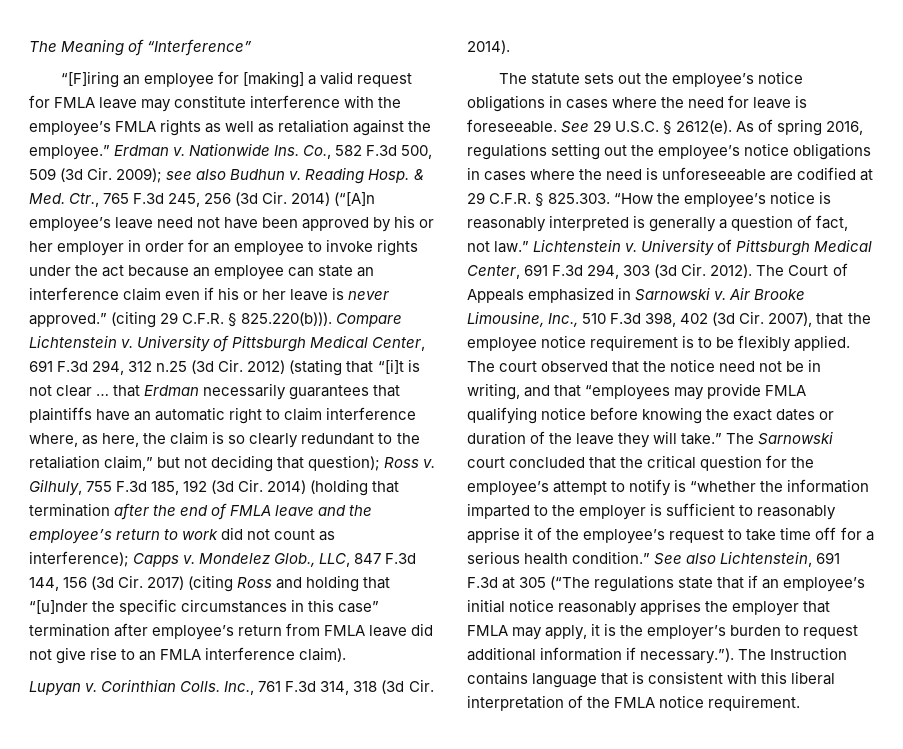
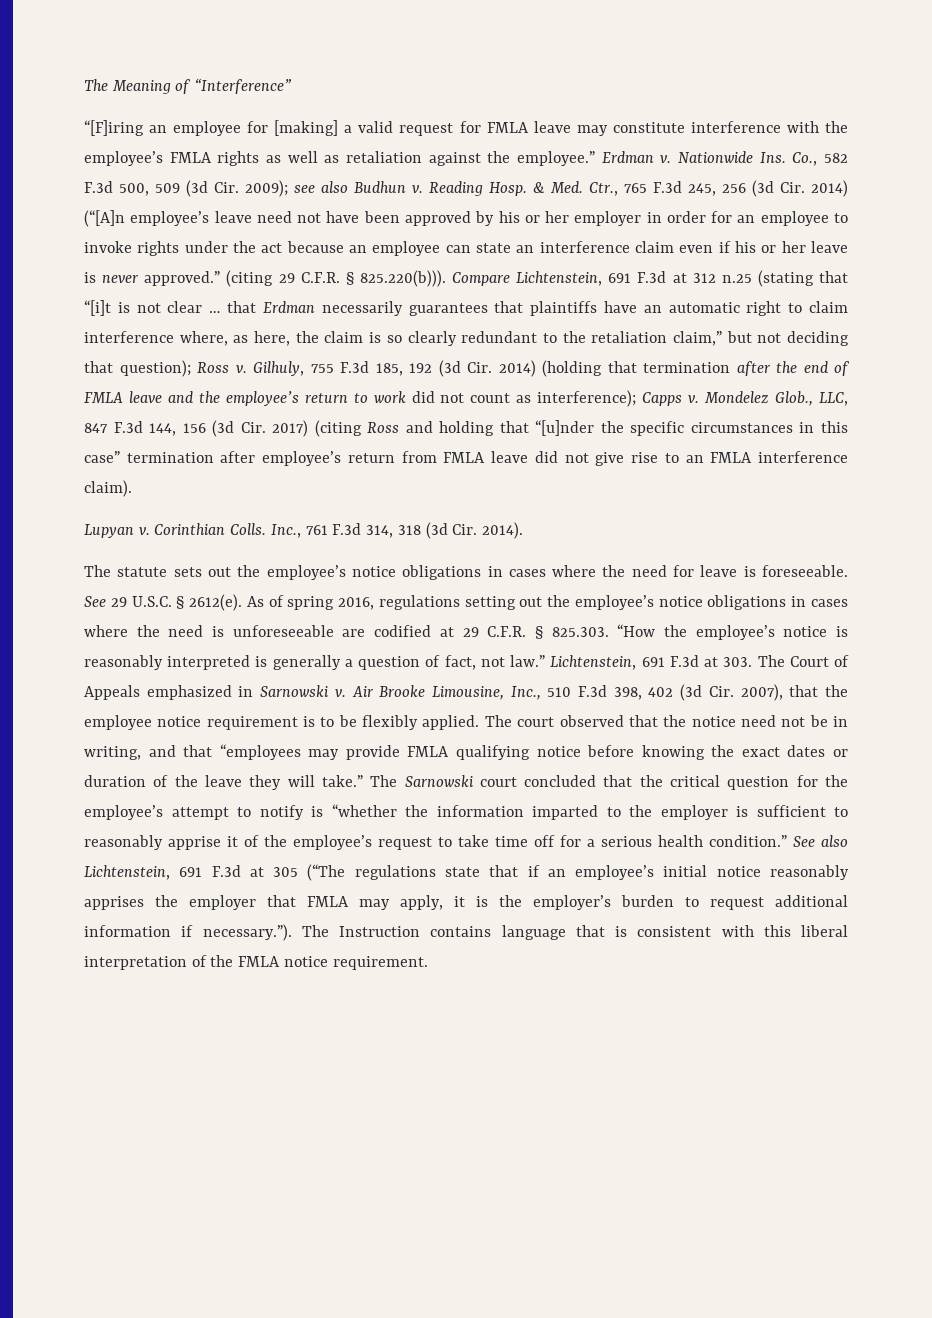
- (citing 29 C.F.R. § 825.220(b))). Compare Lichtenstein v. University of Pittsburgh Medical Center, 691 F.3d 294, 312 n.25 (3d Cir. 2012) (stating that “[i]t is not clear … that Erdman necessarily guarantees that plaintiffs have an automatic right to claim interference where, as here, the claim is so clearly redundant to the retaliation claim,” but not deciding that question); Ross v.
+ (citing 29 C.F.R. § 825.220(b))). Compare Lichtenstein, 691 F.3d at 312 n.25 (stating that “[i]t is not clear … that Erdman necessarily guarantees that plaintiffs have an automatic right to claim interference where, as here, the claim is so clearly redundant to the retaliation claim,” but not deciding that question); Ross v.
- Lichtenstein v. University of Pittsburgh Medical Center, 691 F.3d 294, 303 (3d Cir. 2012). The Court of Appeals emphasized in Sarnowski v.
+ Lichtenstein, 691 F.3d at 303. The Court of Appeals emphasized in Sarnowski v.

